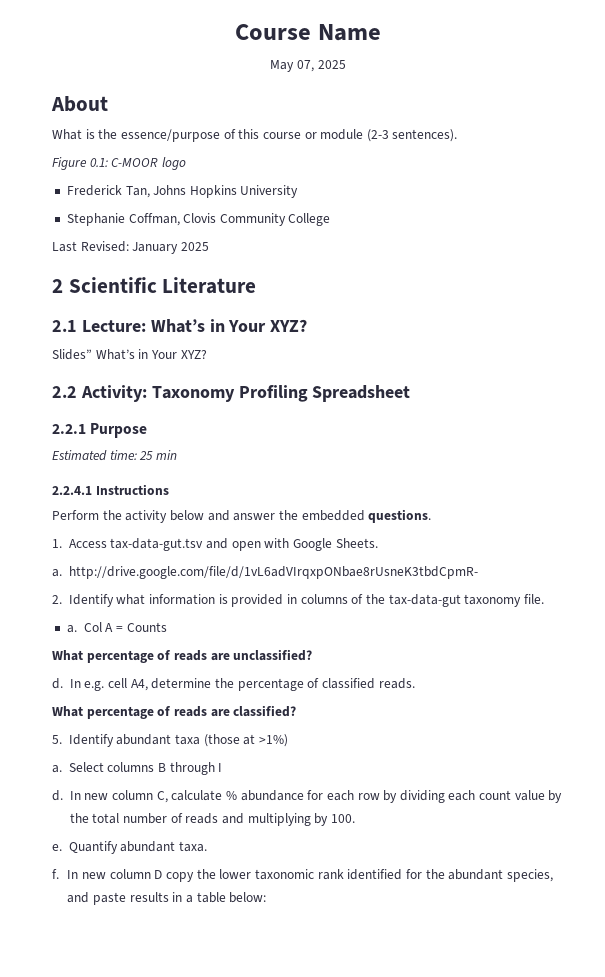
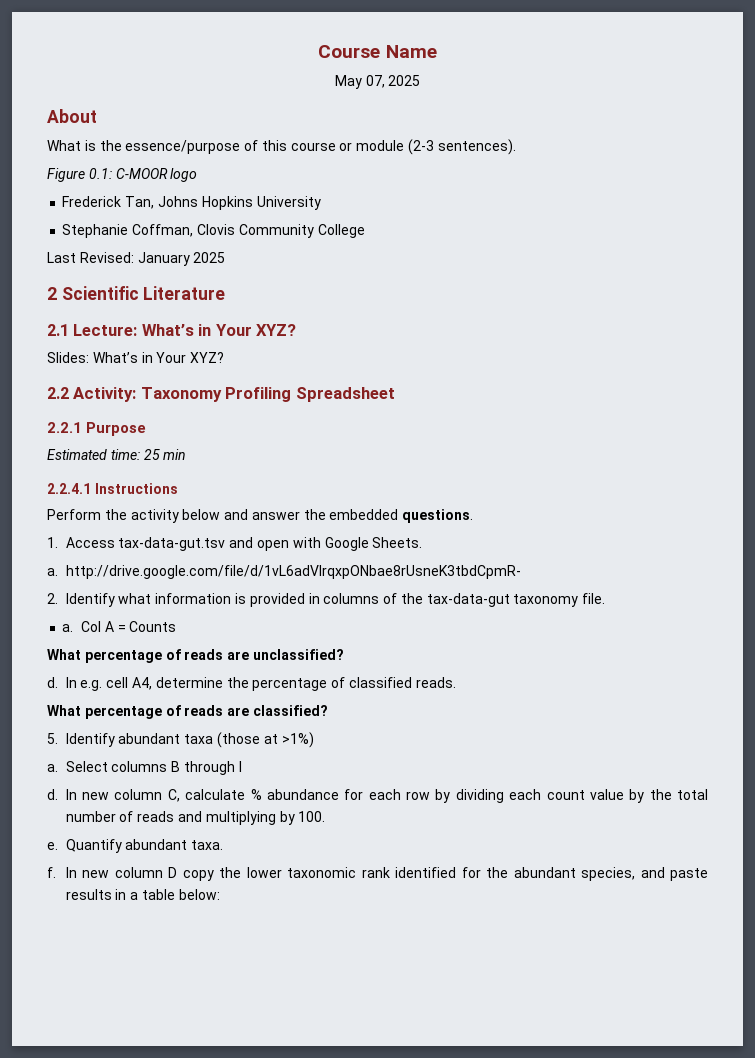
- Slides” What’s in Your XYZ?
+ Slides: What’s in Your XYZ?

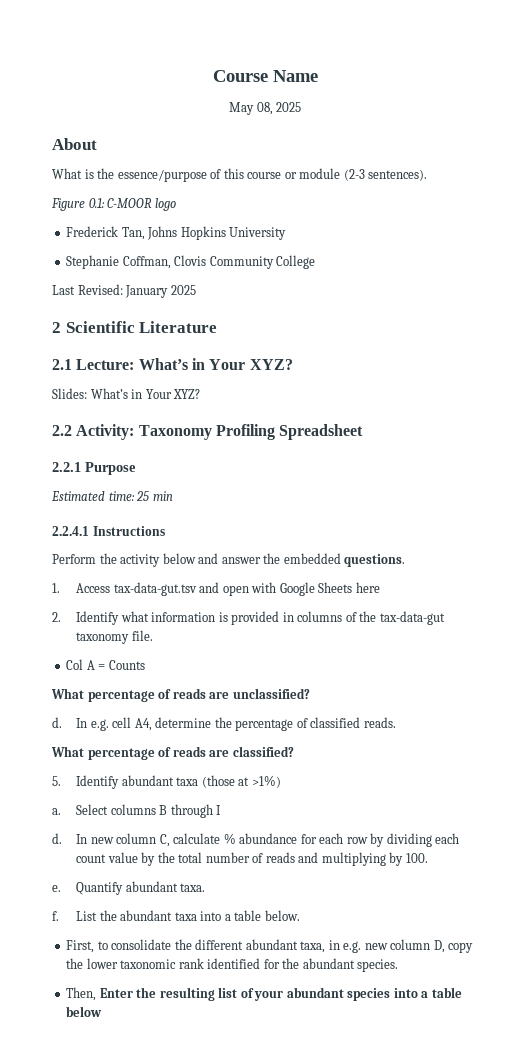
- May 07, 2025
+ May 08, 2025
- 1. Access tax-data-gut.tsv and open with Google Sheets.
- a. http://drive.google.com/file/d/1vL6adVIrqxpONbae8rUsneK3tbdCpmR-
+ 1. Access tax-data-gut.tsv and open with Google Sheets here
  2. Identify what information is provided in columns of the tax-data-gut taxonomy file.
- a. Col A = Counts
+ Col A = Counts
- In new column D copy the lower taxonomic rank identified for the abundant species, and paste results in a table below:
+ List the abundant taxa into a table below.
+ First, to consolidate the different abundant taxa, in e.g. new column D, copy the lower taxonomic rank identified for the abundant species.
+ Then, Enter the resulting list of your abundant species into a table below

